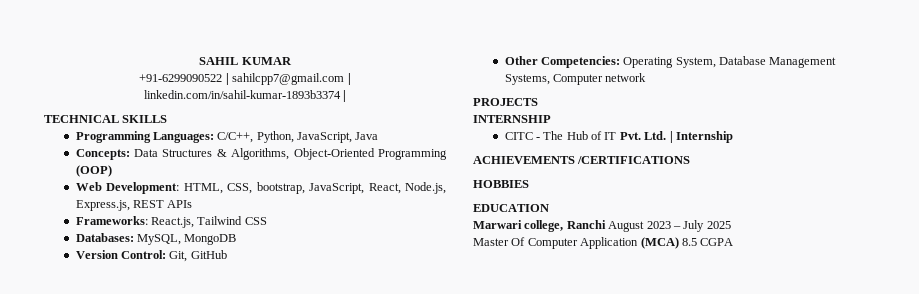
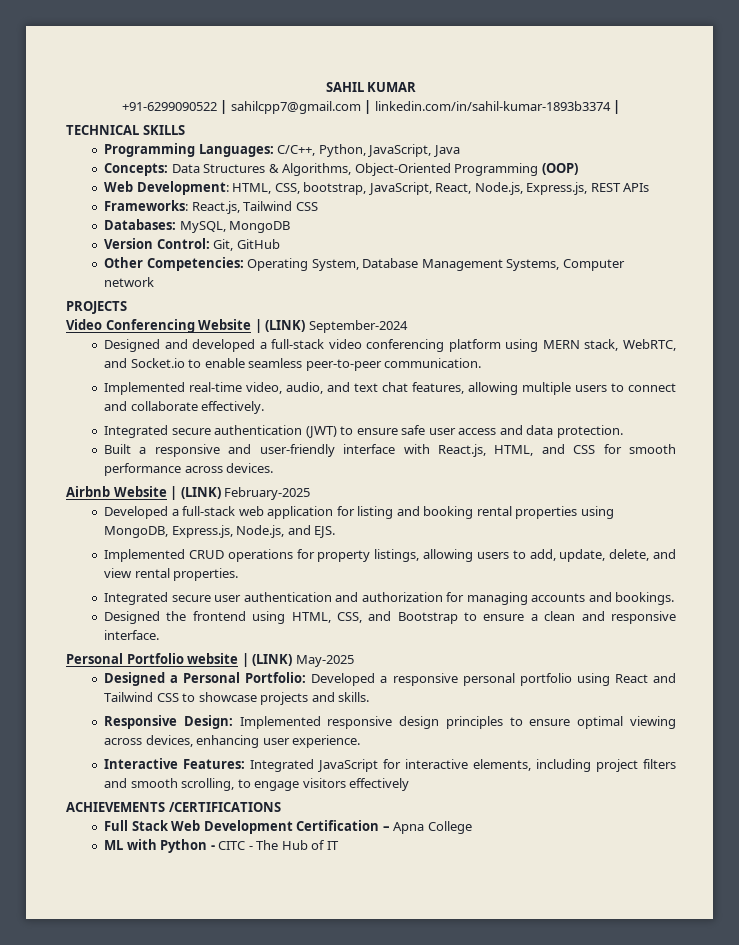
- INTERNSHIP
- CITC - The Hub of IT Pvt. Ltd. | Internship
+ Video Conferencing Website | (LINK) September-2024
+ Designed and developed a full-stack video conferencing platform using MERN stack, WebRTC, and Socket.io to enable seamless peer-to-peer communication.
+ Implemented real-time video, audio, and text chat features, allowing multiple users to connect and collaborate effectively.
+ Integrated secure authentication (JWT) to ensure safe user access and data protection.
+ Built a responsive and user-friendly interface with React.js, HTML, and CSS for smooth performance across devices.
+ Airbnb Website | (LINK) February-2025
+ Developed a full-stack web application for listing and booking rental properties using MongoDB, Express.js, Node.js, and EJS.
+ Implemented CRUD operations for property listings, allowing users to add, update, delete, and view rental properties.
+ Integrated secure user authentication and authorization for managing accounts and bookings.
+ Designed the frontend using HTML, CSS, and Bootstrap to ensure a clean and responsive interface.
+ Personal Portfolio website | (LINK) May-2025
+ Designed a Personal Portfolio: Developed a responsive personal portfolio using React and Tailwind CSS to showcase projects and skills.
+ Responsive Design: Implemented responsive design principles to ensure optimal viewing across devices, enhancing user experience.
+ Interactive Features: Integrated JavaScript for interactive elements, including project filters and smooth scrolling, to engage visitors effectively
  ACHIEVEMENTS /CERTIFICATIONS
- HOBBIES
- EDUCATION
- Marwari college, Ranchi August 2023 – July 2025
- Master Of Computer Application (MCA) 8.5 CGPA
+ Full Stack Web Development Certification – Apna College
+ ML with Python - CITC - The Hub of IT

